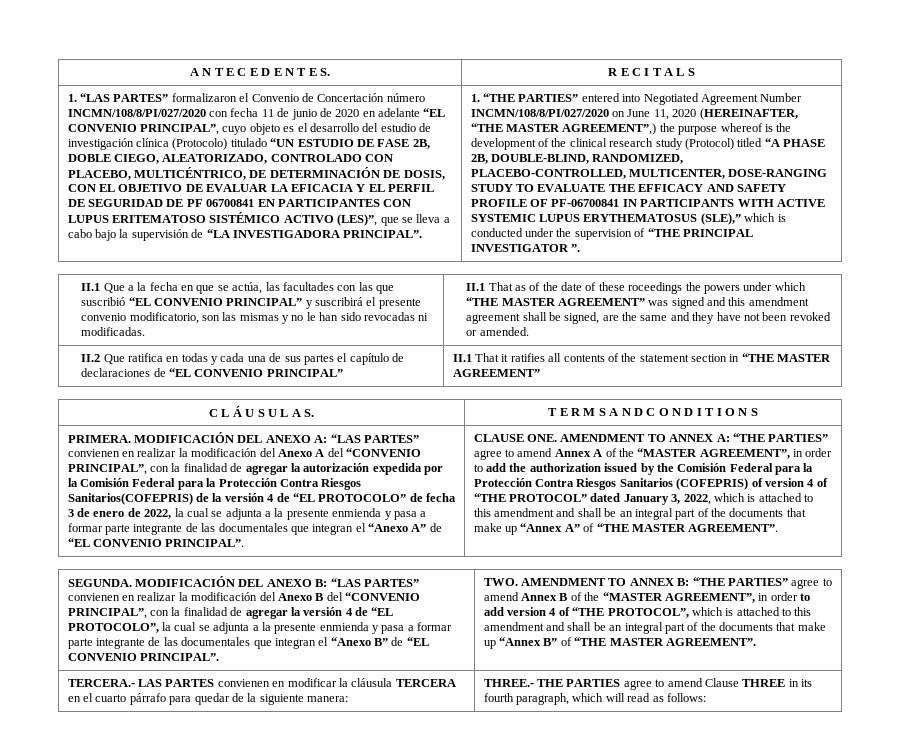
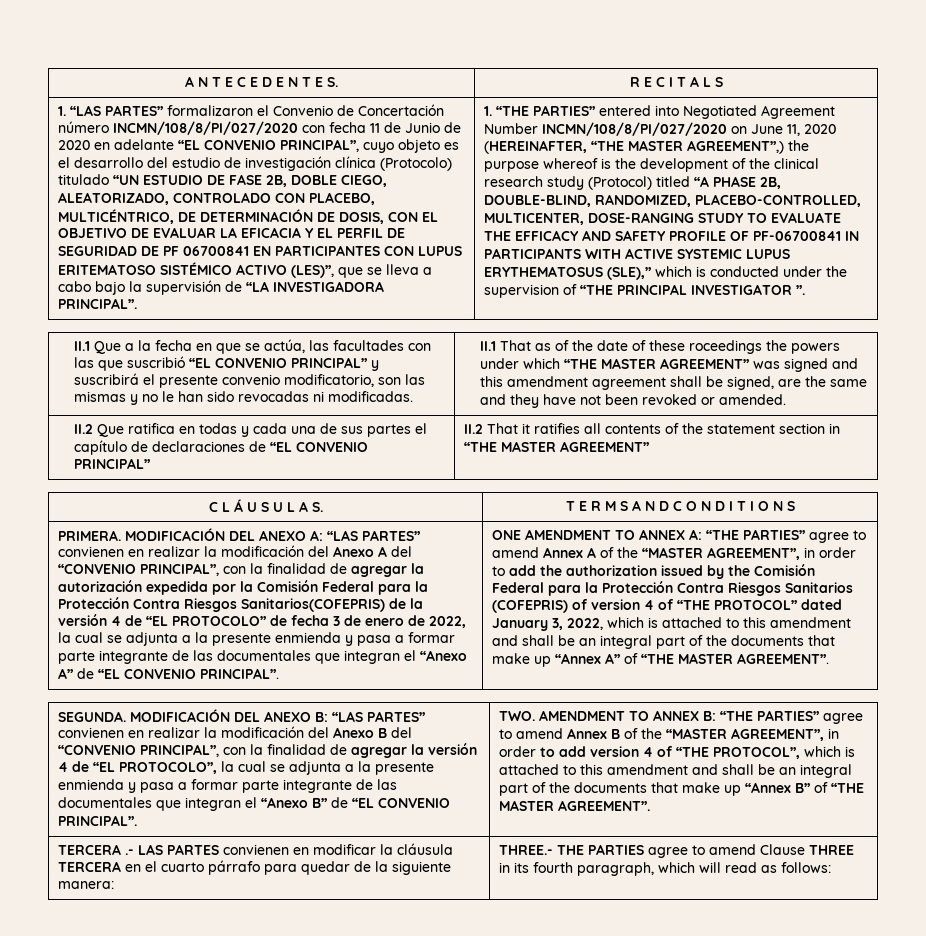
- 1. “LAS PARTES” formalizaron el Convenio de Concertación número INCMN/108/8/PI/027/2020 con fecha 11 de junio de 2020 en adelante “EL CONVENIO PRINCIPAL”, cuyo objeto es el desarrollo del estudio de investigación clínica (Protocolo) titulado “UN ESTUDIO DE FASE 2B, DOBLE CIEGO, ALEATORIZADO, CONTROLADO CON PLACEBO, MULTICÉNTRICO, DE DETERMINACIÓN DE DOSIS, CON EL OBJETIVO DE EVALUAR LA EFICACIA Y EL PERFIL DE SEGURIDAD DE PF 06700841 EN PARTICIPANTES CON LUPUS ERITEMATOSO SISTÉMICO ACTIVO (LES)”, que se lleva a cabo bajo la supervisión de “LA INVESTIGADORA PRINCIPAL”.
+ 1. “LAS PARTES” formalizaron el Convenio de Concertación número INCMN/108/8/PI/027/2020 con fecha 11 de Junio de 2020 en adelante “EL CONVENIO PRINCIPAL”, cuyo objeto es el desarrollo del estudio de investigación clínica (Protocolo) titulado “UN ESTUDIO DE FASE 2B, DOBLE CIEGO, ALEATORIZADO, CONTROLADO CON PLACEBO, MULTICÉNTRICO, DE DETERMINACIÓN DE DOSIS, CON EL OBJETIVO DE EVALUAR LA EFICACIA Y EL PERFIL DE SEGURIDAD DE PF 06700841 EN PARTICIPANTES CON LUPUS ERITEMATOSO SISTÉMICO ACTIVO (LES)”, que se lleva a cabo bajo la supervisión de “LA INVESTIGADORA PRINCIPAL”.
- II.2 Que ratifica en todas y cada una de sus partes el capítulo de declaraciones de “EL CONVENIO PRINCIPAL” | II.1 That it ratifies all contents of the statement section in “THE MASTER AGREEMENT”
+ II.2 Que ratifica en todas y cada una de sus partes el capítulo de declaraciones de “EL CONVENIO PRINCIPAL” | II.2 That it ratifies all contents of the statement section in “THE MASTER AGREEMENT”
- CLAUSE ONE. AMENDMENT TO ANNEX A:
+ ONE AMENDMENT TO ANNEX A:
- TERCERA.- LAS PARTES convienen en modificar la cláusula TERCERA en el cuarto párrafo para quedar de la siguiente manera: | THREE.- THE PARTIES agree to amend Clause THREE in its fourth paragraph, which will read as follows:
+ TERCERA .- LAS PARTES convienen en modificar la cláusula TERCERA en el cuarto párrafo para quedar de la siguiente manera: | THREE.- THE PARTIES agree to amend Clause THREE in its fourth paragraph, which will read as follows:

